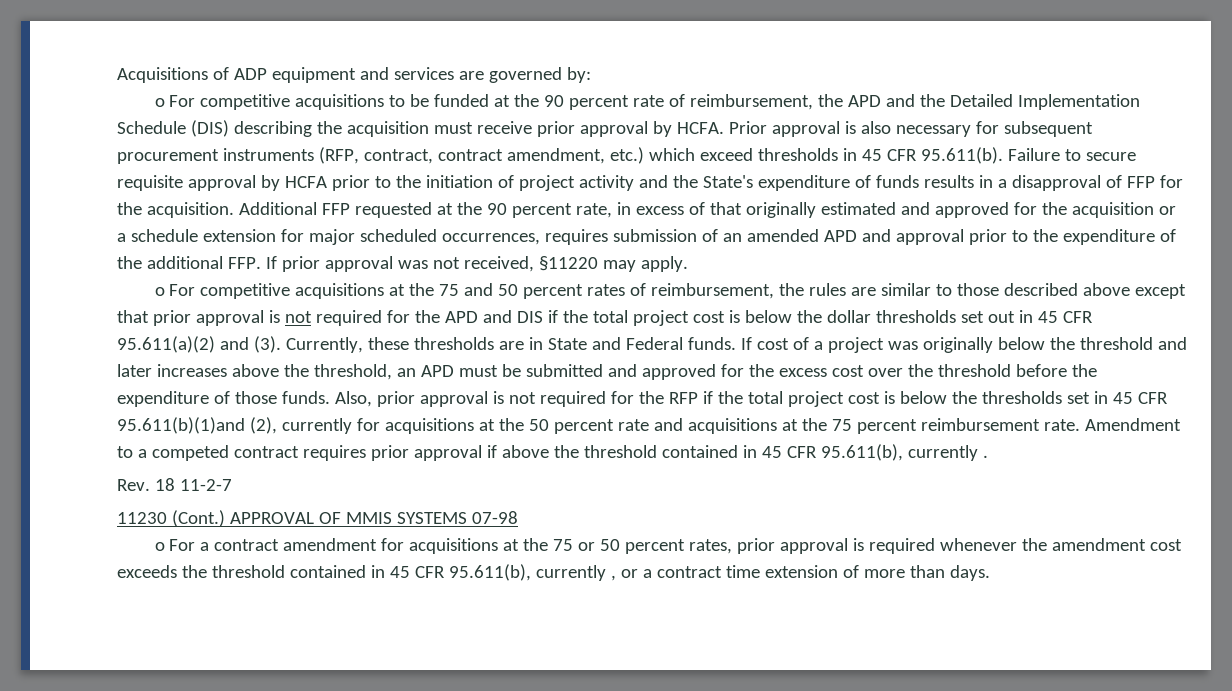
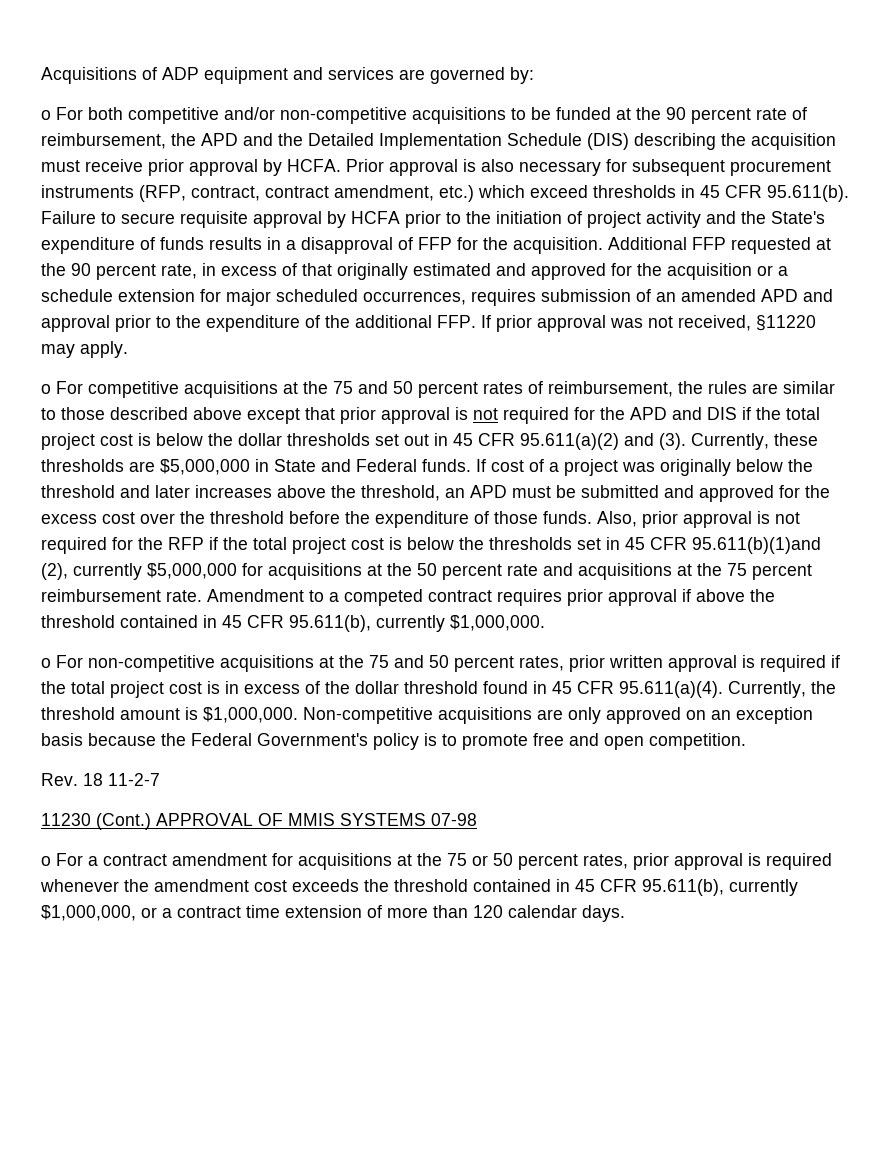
- o For competitive acquisitions to be funded at the 90 percent rate of reimbursement, the APD and the Detailed Implementation Schedule (DIS) describing the acquisition must receive prior approval by HCFA.
+ o For both competitive and/or non-competitive acquisitions to be funded at the 90 percent rate of reimbursement, the APD and the Detailed Implementation Schedule (DIS) describing the acquisition must receive prior approval by HCFA.
- Currently, these thresholds are in State and Federal funds.
+ Currently, these thresholds are $5,000,000 in State and Federal funds.
- Also, prior approval is not required for the RFP if the total project cost is below the thresholds set in 45 CFR 95.611(b)(1)and (2), currently for acquisitions at the 50 percent rate and acquisitions at the 75 percent reimbursement rate.
+ Also, prior approval is not required for the RFP if the total project cost is below the thresholds set in 45 CFR 95.611(b)(1)and (2), currently $5,000,000 for acquisitions at the 50 percent rate and acquisitions at the 75 percent reimbursement rate.
- Amendment to a competed contract requires prior approval if above the threshold contained in 45 CFR 95.611(b), currently .
+ Amendment to a competed contract requires prior approval if above the threshold contained in 45 CFR 95.611(b), currently $1,000,000.
+ o For non-competitive acquisitions at the 75 and 50 percent rates, prior written approval is required if the total project cost is in excess of the dollar threshold found in 45 CFR 95.611(a)(4). Currently, the threshold amount is $1,000,000. Non-competitive acquisitions are only approved on an exception basis because the Federal Government's policy is to promote free and open competition.
- o For a contract amendment for acquisitions at the 75 or 50 percent rates, prior approval is required whenever the amendment cost exceeds the threshold contained in 45 CFR 95.611(b), currently , or a contract time extension of more than days.
+ o For a contract amendment for acquisitions at the 75 or 50 percent rates, prior approval is required whenever the amendment cost exceeds the threshold contained in 45 CFR 95.611(b), currently $1,000,000, or a contract time extension of more than 120 calendar days.

